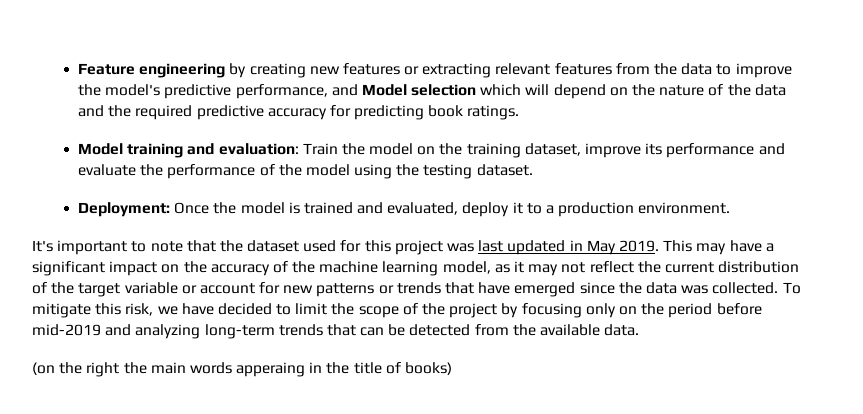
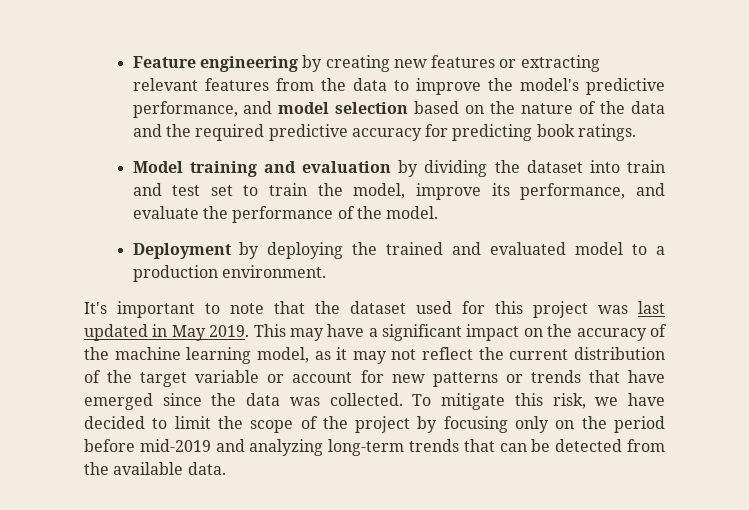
- Feature engineering by creating new features or extracting relevant features from the data to improve the model's predictive performance, and Model selection which will depend on the nature of the data and the required predictive accuracy for predicting book ratings.
+ Feature engineering by creating new features or extracting relevant features from the data to improve the model's predictive performance, and model selection based on the nature of the data and the required predictive accuracy for predicting book ratings.
- Model training and evaluation: Train the model on the training dataset, improve its performance and evaluate the performance of the model using the testing dataset.
- Deployment: Once the model is trained and evaluated, deploy it to a production environment.
+ Model training and evaluation by dividing the dataset into train and test set to train the model, improve its performance, and evaluate the performance of the model.
+ Deployment by deploying the trained and evaluated model to a production environment.
- (on the right the main words apperaing in the title of books)

